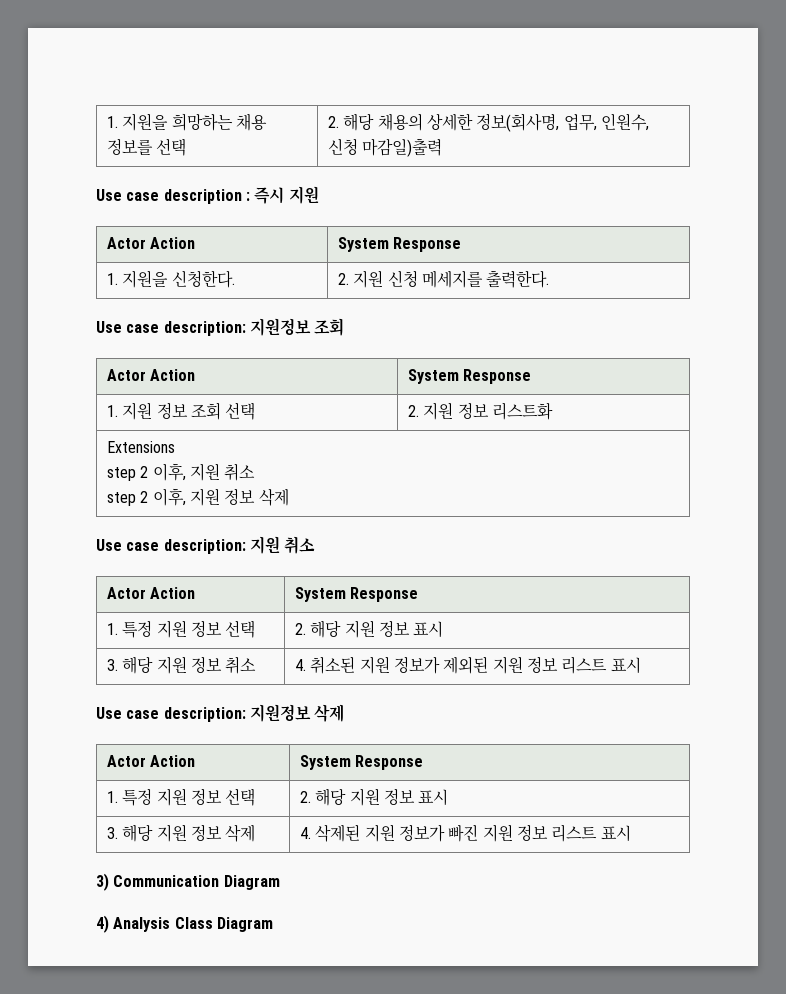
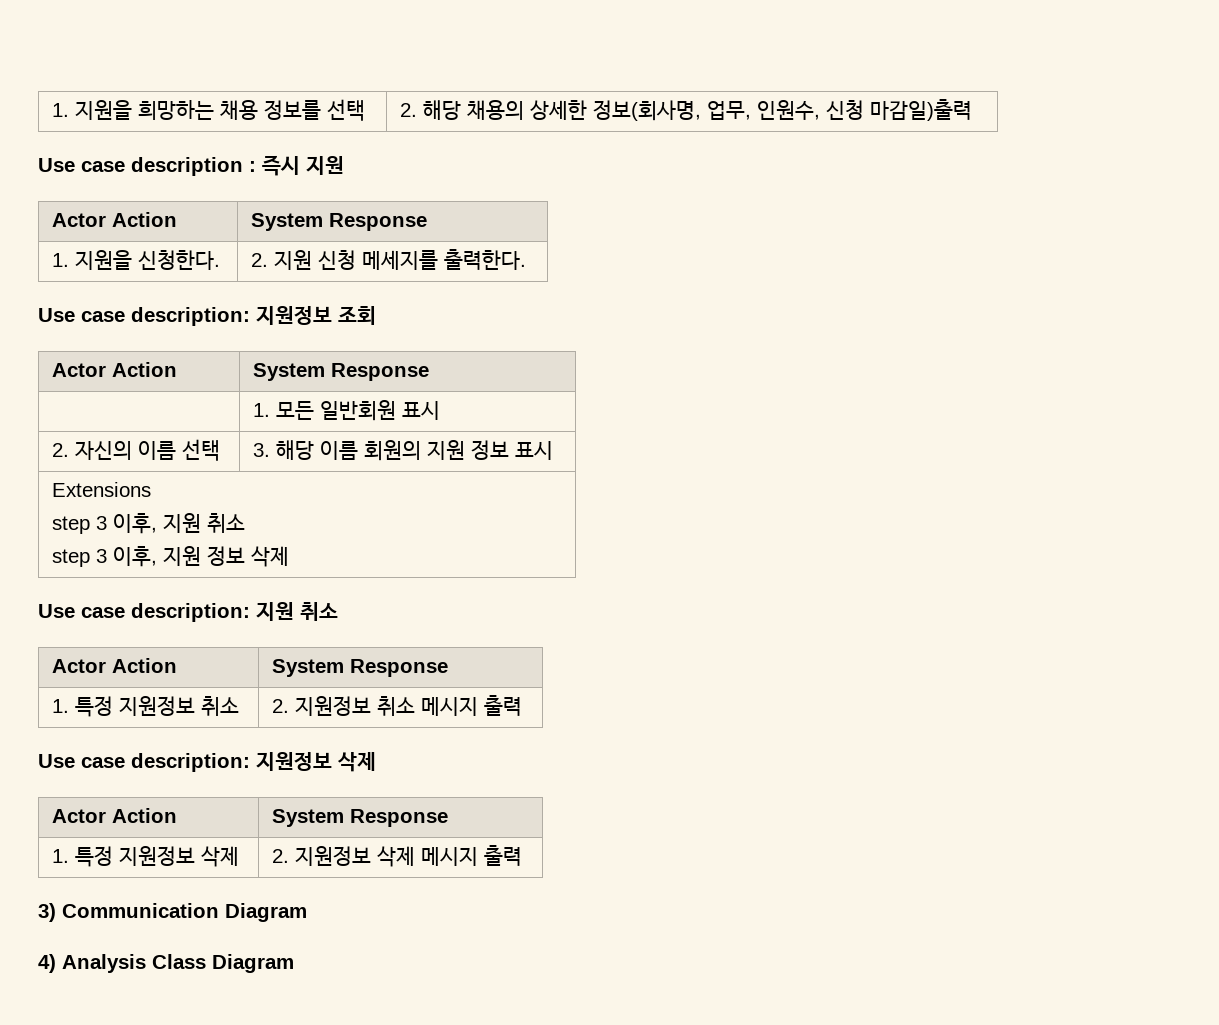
- 1. 지원 정보 조회 선택 | 2. 지원 정보 리스트화
+ | 1. 모든 일반회원 표시
+ 2. 자신의 이름 선택 | 3. 해당 이름 회원의 지원 정보 표시
  Extensions
- step 2 이후, 지원 취소
- step 2 이후, 지원 정보 삭제
+ step 3 이후, 지원 취소
+ step 3 이후, 지원 정보 삭제
  Use case description: 지원 취소
  Actor Action | System Response
- 1. 특정 지원 정보 선택 | 2. 해당 지원 정보 표시
- 3. 해당 지원 정보 취소 | 4. 취소된 지원 정보가 제외된 지원 정보 리스트 표시
+ 1. 특정 지원정보 취소 | 2. 지원정보 취소 메시지 출력
  Use case description: 지원정보 삭제
  Actor Action | System Response
- 1. 특정 지원 정보 선택 | 2. 해당 지원 정보 표시
- 3. 해당 지원 정보 삭제 | 4. 삭제된 지원 정보가 빠진 지원 정보 리스트 표시
+ 1. 특정 지원정보 삭제 | 2. 지원정보 삭제 메시지 출력

